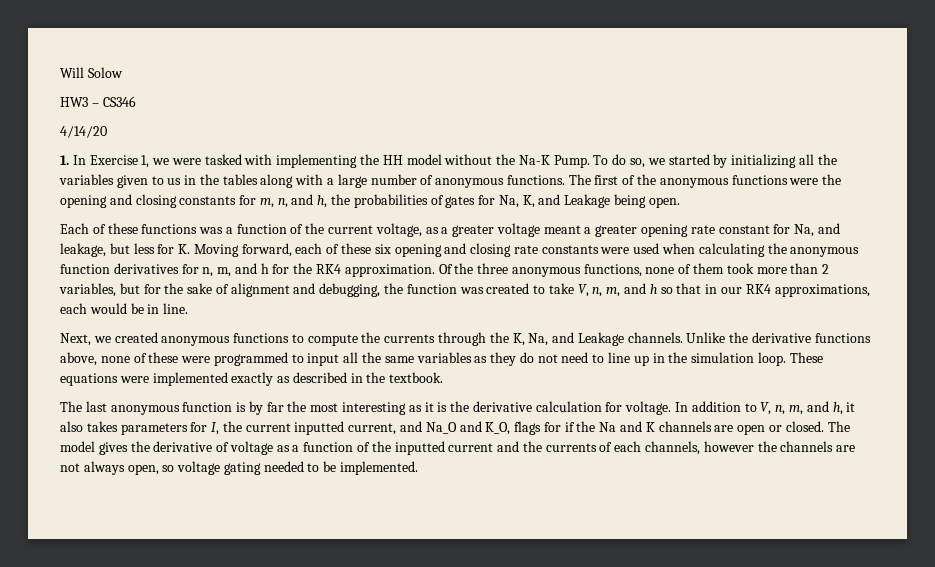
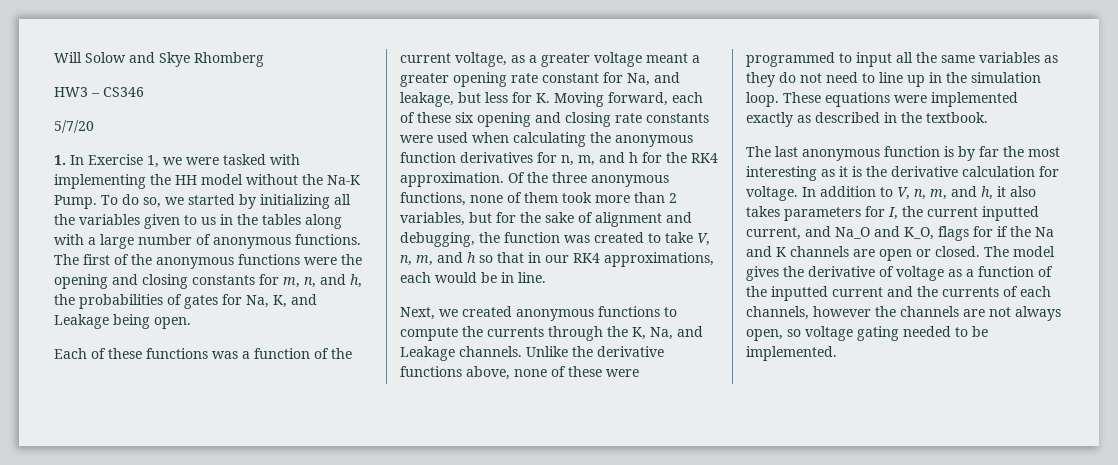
- Will Solow
+ Will Solow and Skye Rhomberg
- 4/14/20
+ 5/7/20

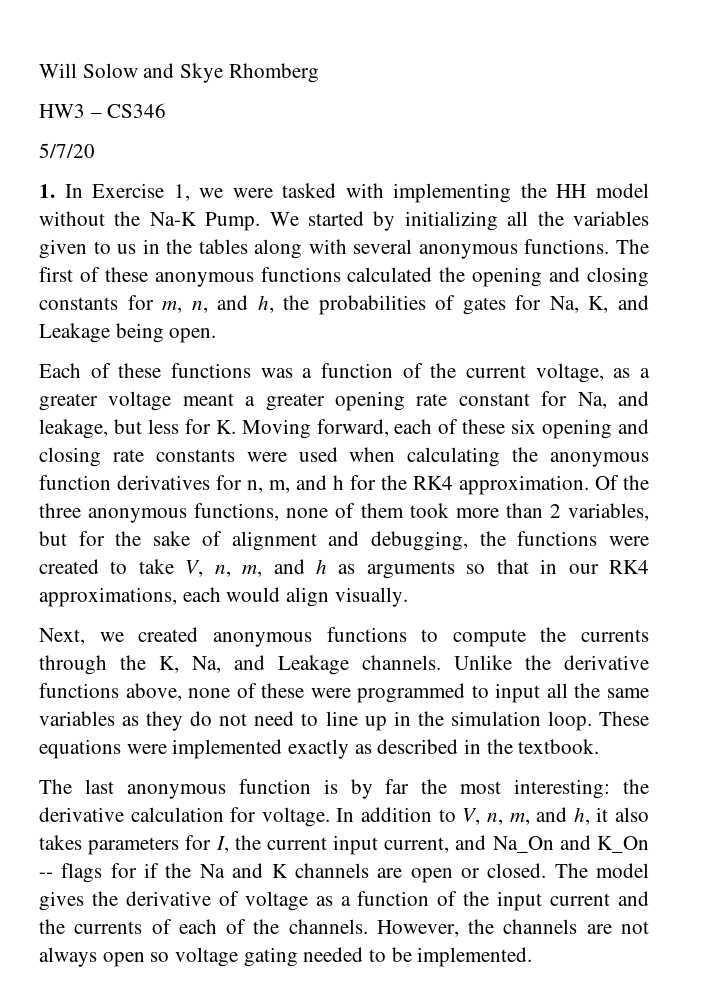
- To do so, we started by initializing all the variables given to us in the tables along with a large number of anonymous functions.
+ We started by initializing all the variables given to us in the tables along with several anonymous functions.
- The first of the anonymous functions were the opening and closing constants for m, n, and h, the probabilities of gates for Na, K, and Leakage being open.
+ The first of these anonymous functions calculated the opening and closing constants for m, n, and h, the probabilities of gates for Na, K, and Leakage being open.
- Of the three anonymous functions, none of them took more than 2 variables, but for the sake of alignment and debugging, the function was created to take V, n, m, and h so that in our RK4 approximations, each would be in line.
+ Of the three anonymous functions, none of them took more than 2 variables, but for the sake of alignment and debugging, the functions were created to take V, n, m, and h as arguments so that in our RK4 approximations, each would align visually.
- The last anonymous function is by far the most interesting as it is the derivative calculation for voltage.
+ The last anonymous function is by far the most interesting: the derivative calculation for voltage.
- In addition to V, n, m, and h, it also takes parameters for I, the current inputted current, and Na_O and K_O, flags for if the Na and K channels are open or closed.
+ In addition to V, n, m, and h, it also takes parameters for I, the current input current, and Na_On and K_On -- flags for if the Na and K channels are open or closed.
- The model gives the derivative of voltage as a function of the inputted current and the currents of each channels, however the channels are not always open, so voltage gating needed to be implemented.
+ The model gives the derivative of voltage as a function of the input current and the currents of each of the channels. However, the channels are not always open so voltage gating needed to be implemented.

